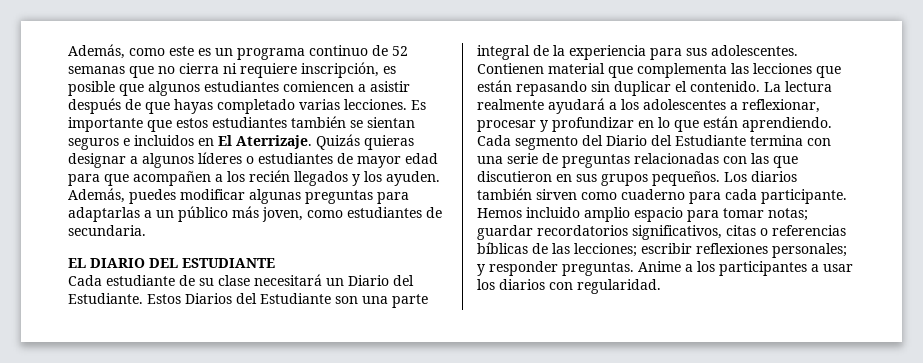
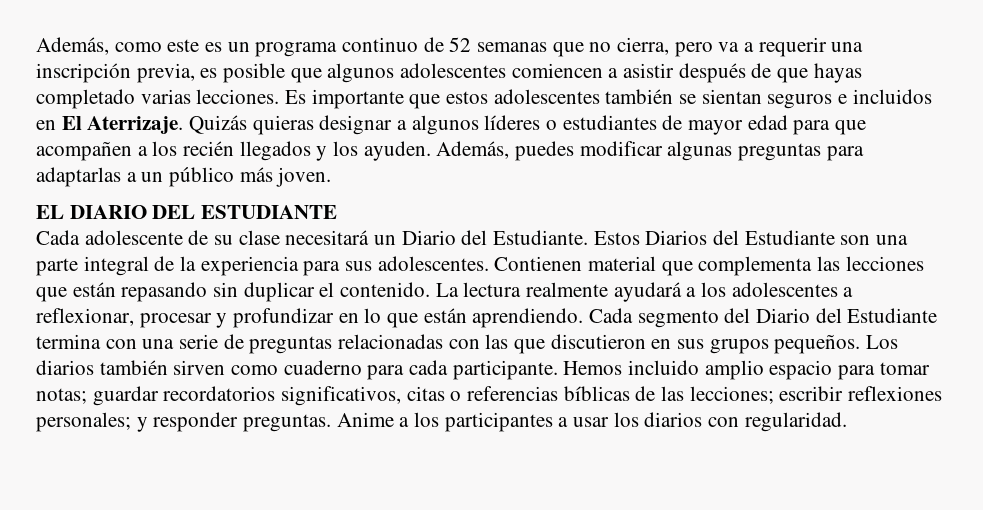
- Además, como este es un programa continuo de 52 semanas que no cierra ni requiere inscripción, es posible que algunos estudiantes comiencen a asistir después de que hayas completado varias lecciones.
+ Además, como este es un programa continuo de 52 semanas que no cierra, pero va a requerir una inscripción previa, es posible que algunos adolescentes comiencen a asistir después de que hayas completado varias lecciones.
- Es importante que estos estudiantes también se sientan seguros e incluidos en El Aterrizaje.
+ Es importante que estos adolescentes también se sientan seguros e incluidos en El Aterrizaje.
- Además, puedes modificar algunas preguntas para adaptarlas a un público más joven, como estudiantes de secundaria.
+ Además, puedes modificar algunas preguntas para adaptarlas a un público más joven.
- Cada estudiante de su clase necesitará un Diario del Estudiante.
+ Cada adolescente de su clase necesitará un Diario del Estudiante.

